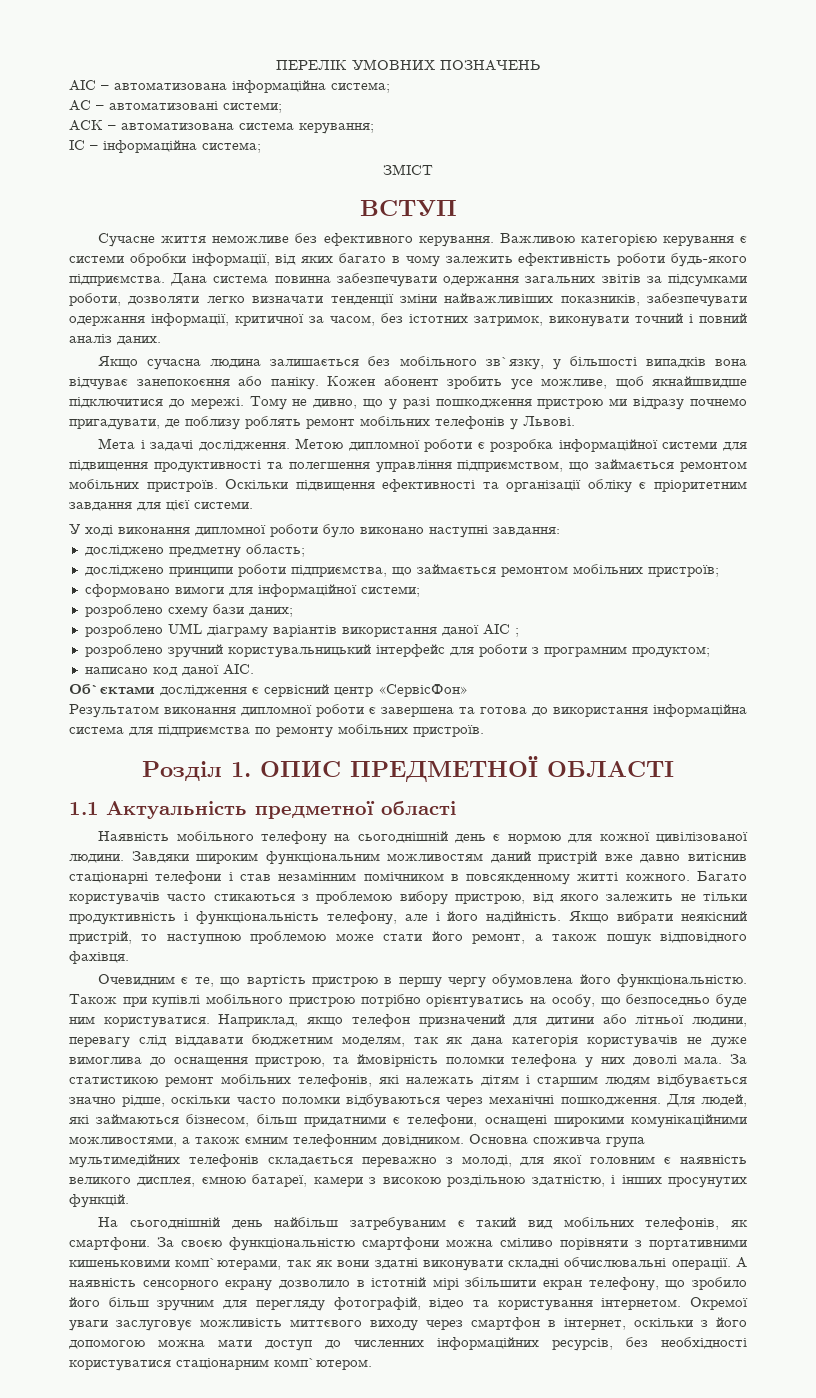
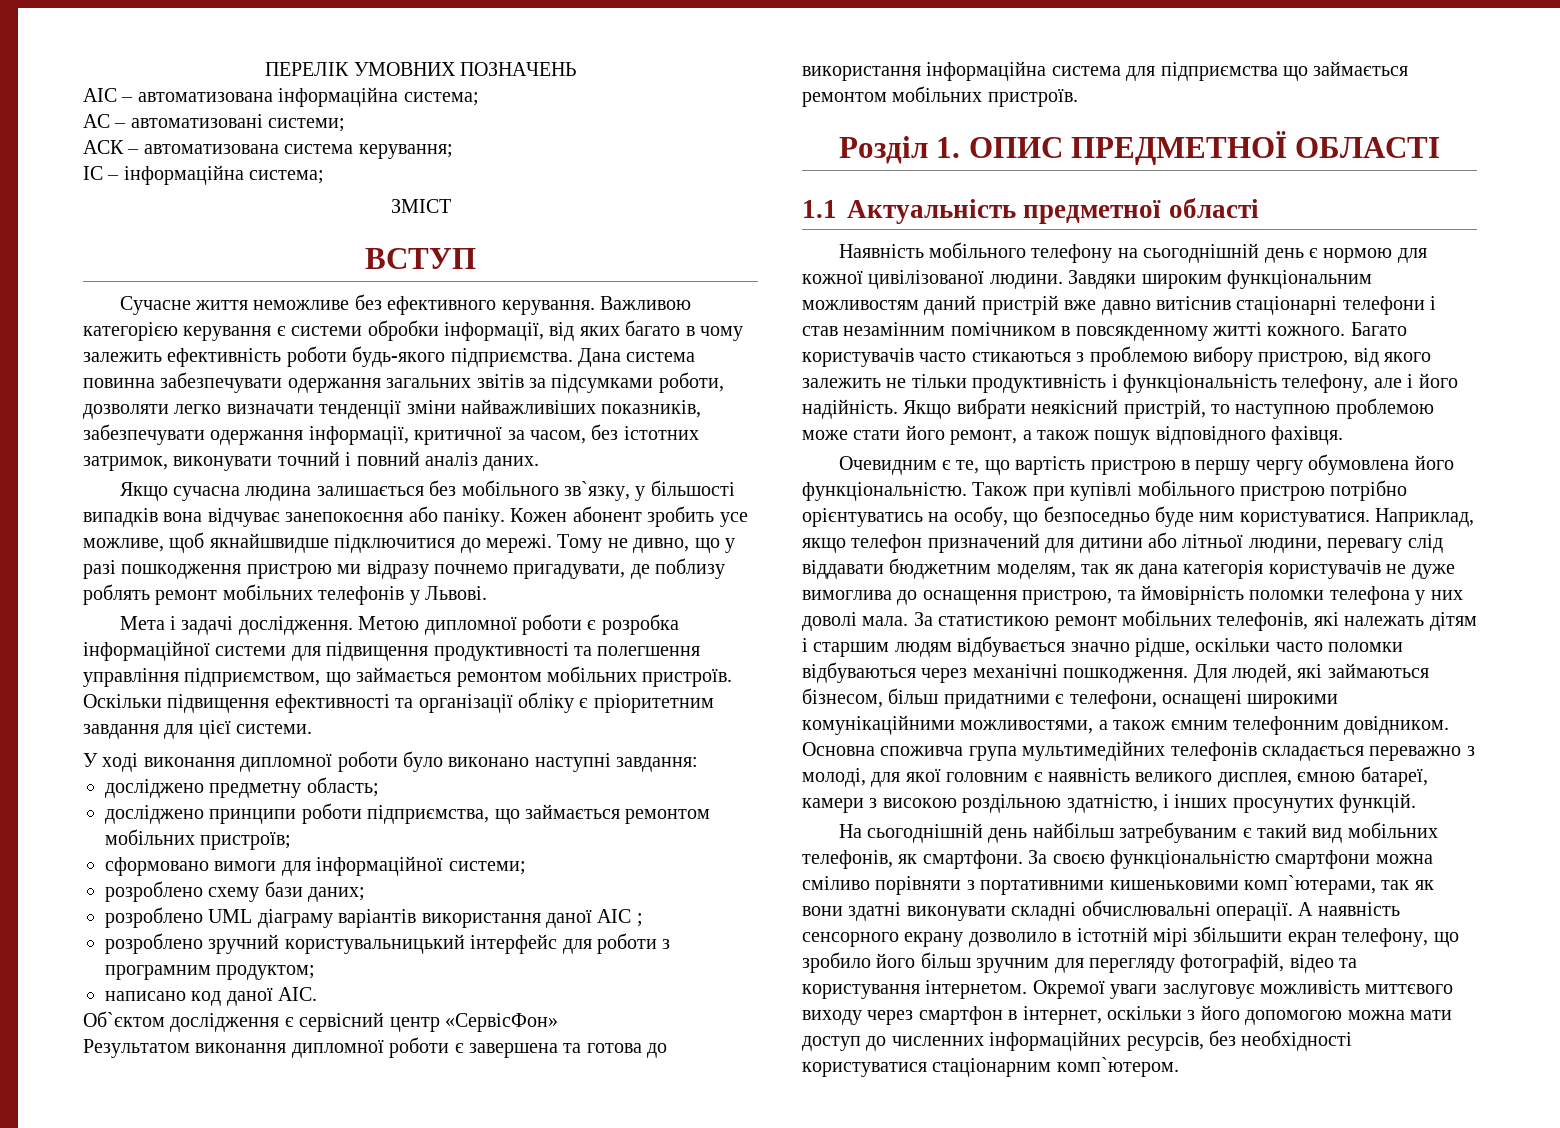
- Об`єктами дослідження є сервісний центр «СервісФон»
+ Об`єктом дослідження є сервісний центр «СервісФон»
- Результатом виконання дипломної роботи є завершена та готова до використання інформаційна система для підприємства по ремонту мобільних пристроїв.
+ Результатом виконання дипломної роботи є завершена та готова до використання інформаційна система для підприємства що займається ремонтом мобільних пристроїв.

